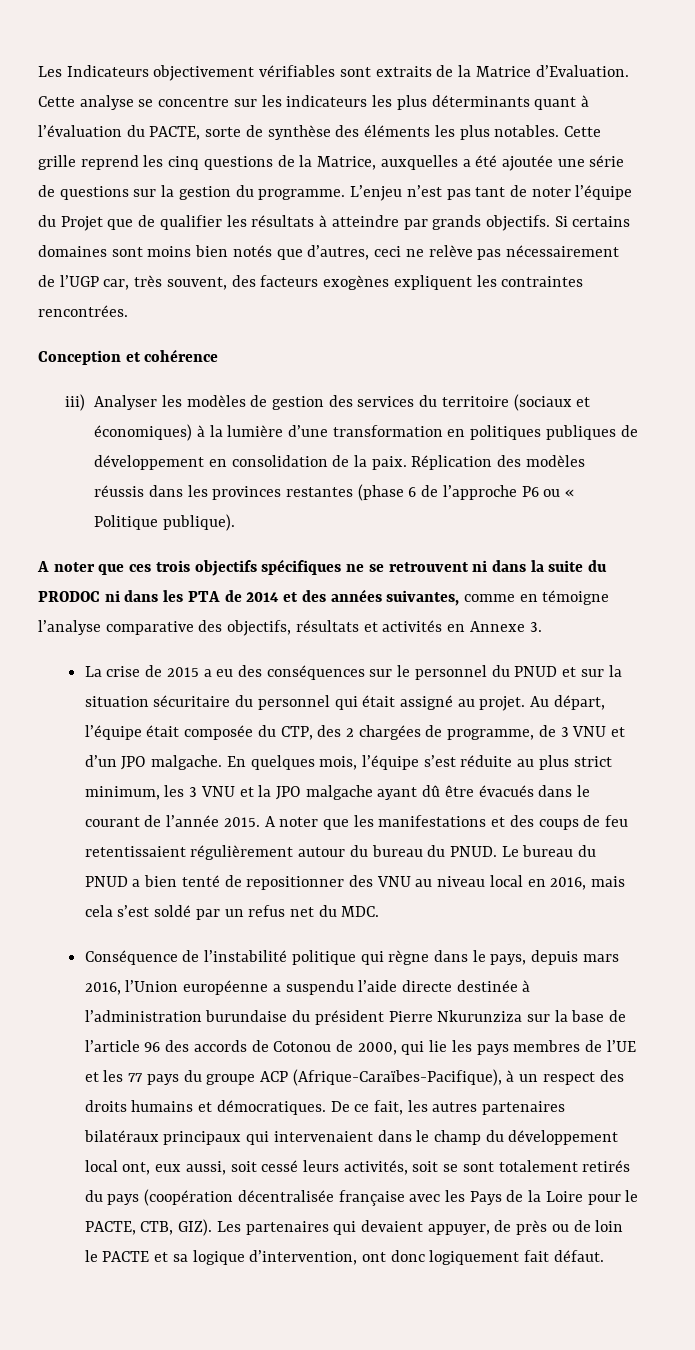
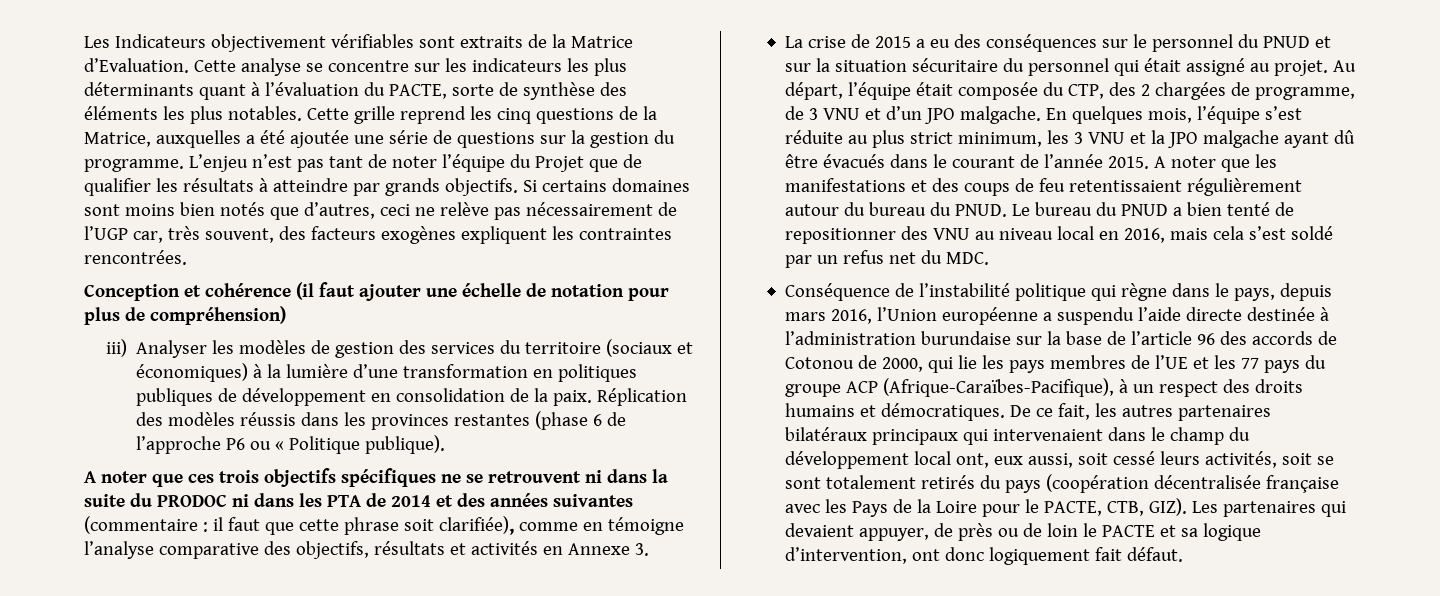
- Conception et cohérence
+ Conception et cohérence (il faut ajouter une échelle de notation pour plus de compréhension)
- A noter que ces trois objectifs spécifiques ne se retrouvent ni dans la suite du PRODOC ni dans les PTA de 2014 et des années suivantes, comme en témoigne l’analyse comparative des objectifs, résultats et activités en Annexe 3.
+ A noter que ces trois objectifs spécifiques ne se retrouvent ni dans la suite du PRODOC ni dans les PTA de 2014 et des années suivantes (commentaire : il faut que cette phrase soit clarifiée), comme en témoigne l’analyse comparative des objectifs, résultats et activités en Annexe 3.
- Conséquence de l’instabilité politique qui règne dans le pays, depuis mars 2016, l’Union européenne a suspendu l’aide directe destinée à l’administration burundaise du président Pierre Nkurunziza sur la base de l’article 96 des accords de Cotonou de 2000, qui lie les pays membres de l’UE et les 77 pays du groupe ACP (Afrique-Caraïbes-Pacifique), à un respect des droits humains et démocratiques.
+ Conséquence de l’instabilité politique qui règne dans le pays, depuis mars 2016, l’Union européenne a suspendu l’aide directe destinée à l’administration burundaise sur la base de l’article 96 des accords de Cotonou de 2000, qui lie les pays membres de l’UE et les 77 pays du groupe ACP (Afrique-Caraïbes-Pacifique), à un respect des droits humains et démocratiques.

